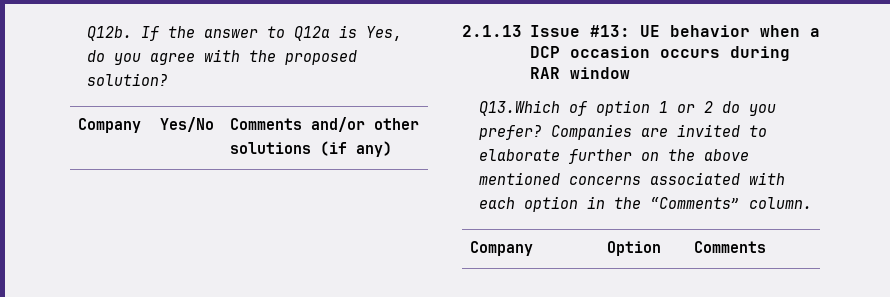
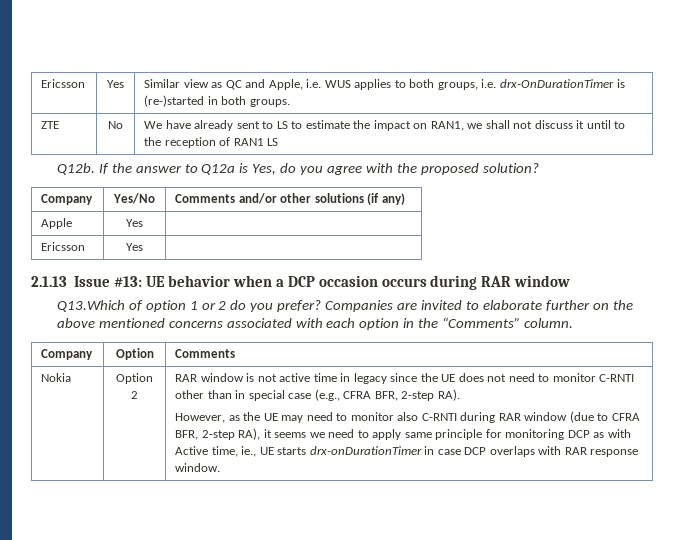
+ Ericsson | Yes | Similar view as QC and Apple, i.e. WUS applies to both groups, i.e. drx-OnDurationTimer is (re-)started in both groups.
+ ZTE | No | We have already sent to LS to estimate the impact on RAN1, we shall not discuss it until to the reception of RAN1 LS
+ Apple | Yes |
+ Ericsson | Yes |
+ Nokia | Option 2 | RAR window is not active time in legacy since the UE does not need to monitor C-RNTI other than in special case (e.g., CFRA BFR, 2-step RA).
+ However, as the UE may need to monitor also C-RNTI during RAR window (due to CFRA BFR, 2-step RA), it seems we need to apply same principle for monitoring DCP as with Active time, ie., UE starts drx-onDurationTimer in case DCP overlaps with RAR response window.

